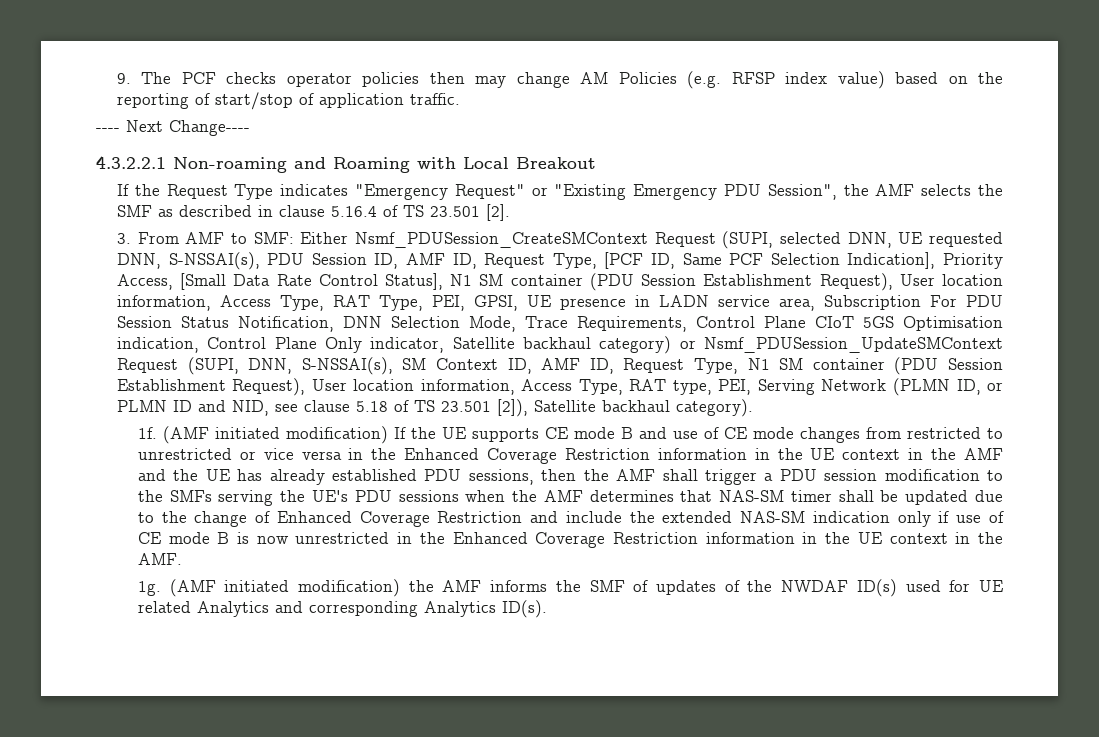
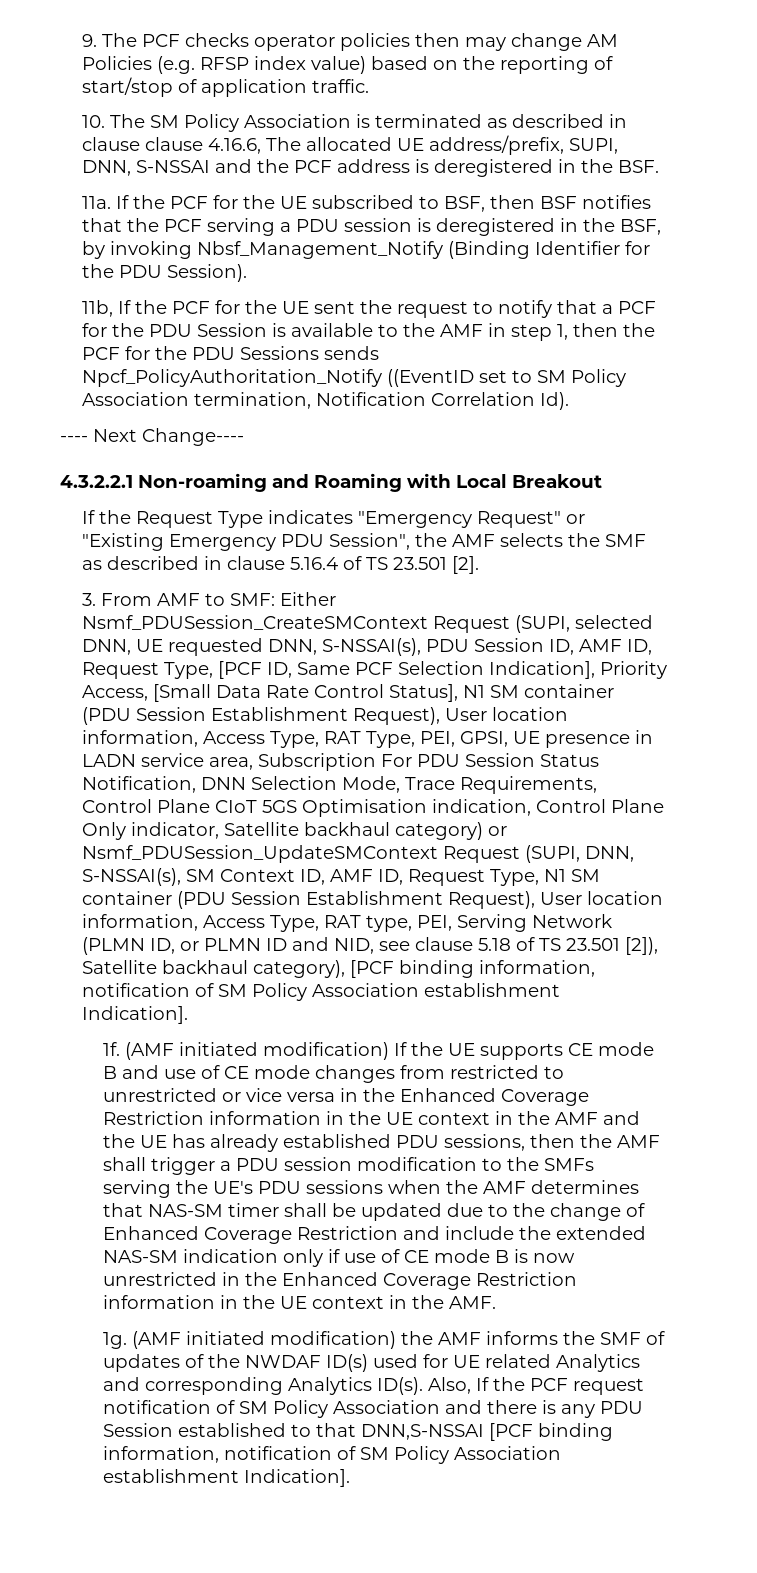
+ 10. The SM Policy Association is terminated as described in clause clause 4.16.6, The allocated UE address/prefix, SUPI, DNN, S-NSSAI and the PCF address is deregistered in the BSF.
+ 11a. If the PCF for the UE subscribed to BSF, then BSF notifies that the PCF serving a PDU session is deregistered in the BSF, by invoking Nbsf_Management_Notify (Binding Identifier for the PDU Session).
+ 11b, If the PCF for the UE sent the request to notify that a PCF for the PDU Session is available to the AMF in step 1, then the PCF for the PDU Sessions sends Npcf_PolicyAuthoritation_Notify ((EventID set to SM Policy Association termination, Notification Correlation Id).
- Either Nsmf_PDUSession_CreateSMContext Request (SUPI, selected DNN, UE requested DNN, S-NSSAI(s), PDU Session ID, AMF ID, Request Type, [PCF ID, Same PCF Selection Indication], Priority Access, [Small Data Rate Control Status], N1 SM container (PDU Session Establishment Request), User location information, Access Type, RAT Type, PEI, GPSI, UE presence in LADN service area, Subscription For PDU Session Status Notification, DNN Selection Mode, Trace Requirements, Control Plane CIoT 5GS Optimisation indication, Control Plane Only indicator, Satellite backhaul category) or Nsmf_PDUSession_UpdateSMContext Request (SUPI, DNN, S-NSSAI(s), SM Context ID, AMF ID, Request Type, N1 SM container (PDU Session Establishment Request), User location information, Access Type, RAT type, PEI, Serving Network (PLMN ID, or PLMN ID and NID, see clause 5.18 of TS 23.501 [2]), Satellite backhaul category).
+ Either Nsmf_PDUSession_CreateSMContext Request (SUPI, selected DNN, UE requested DNN, S-NSSAI(s), PDU Session ID, AMF ID, Request Type, [PCF ID, Same PCF Selection Indication], Priority Access, [Small Data Rate Control Status], N1 SM container (PDU Session Establishment Request), User location information, Access Type, RAT Type, PEI, GPSI, UE presence in LADN service area, Subscription For PDU Session Status Notification, DNN Selection Mode, Trace Requirements, Control Plane CIoT 5GS Optimisation indication, Control Plane Only indicator, Satellite backhaul category) or Nsmf_PDUSession_UpdateSMContext Request (SUPI, DNN, S-NSSAI(s), SM Context ID, AMF ID, Request Type, N1 SM container (PDU Session Establishment Request), User location information, Access Type, RAT type, PEI, Serving Network (PLMN ID, or PLMN ID and NID, see clause 5.18 of TS 23.501 [2]), Satellite backhaul category), [PCF binding information, notification of SM Policy Association establishment Indication].
+ Also, If the PCF request notification of SM Policy Association and there is any PDU Session established to that DNN,S-NSSAI [PCF binding information, notification of SM Policy Association establishment Indication].

